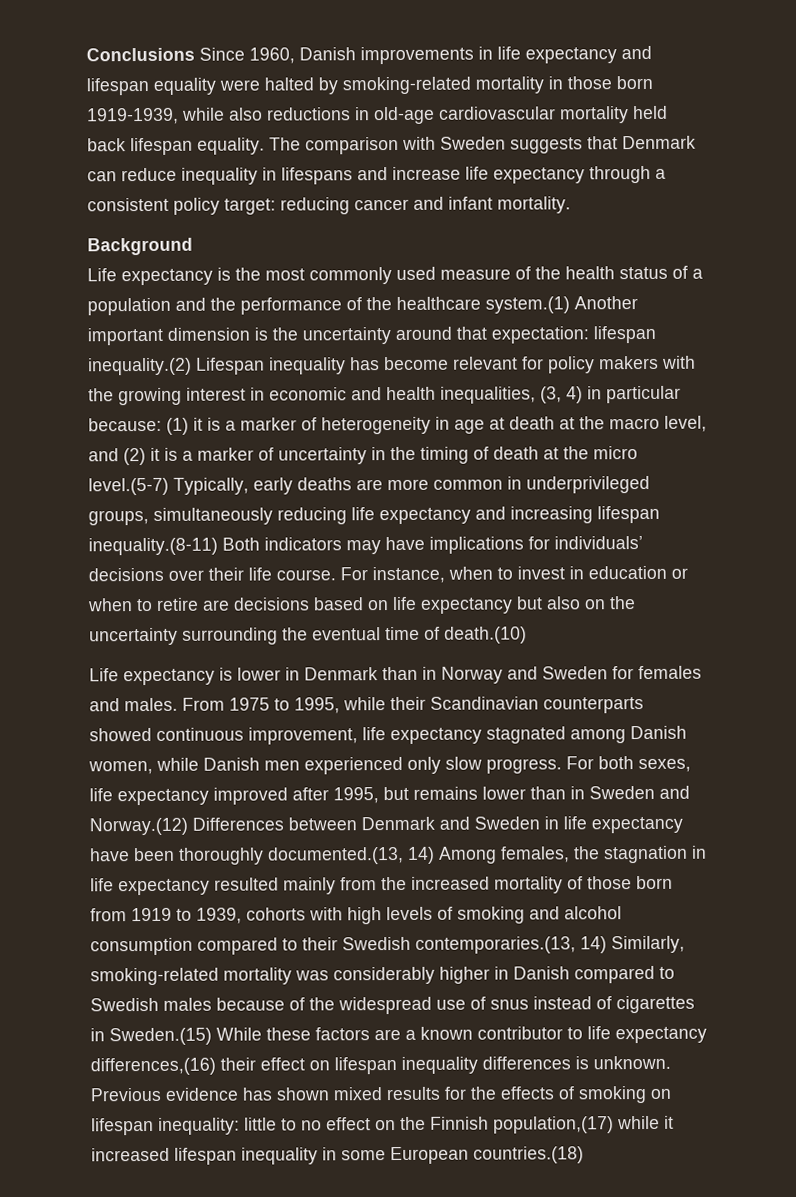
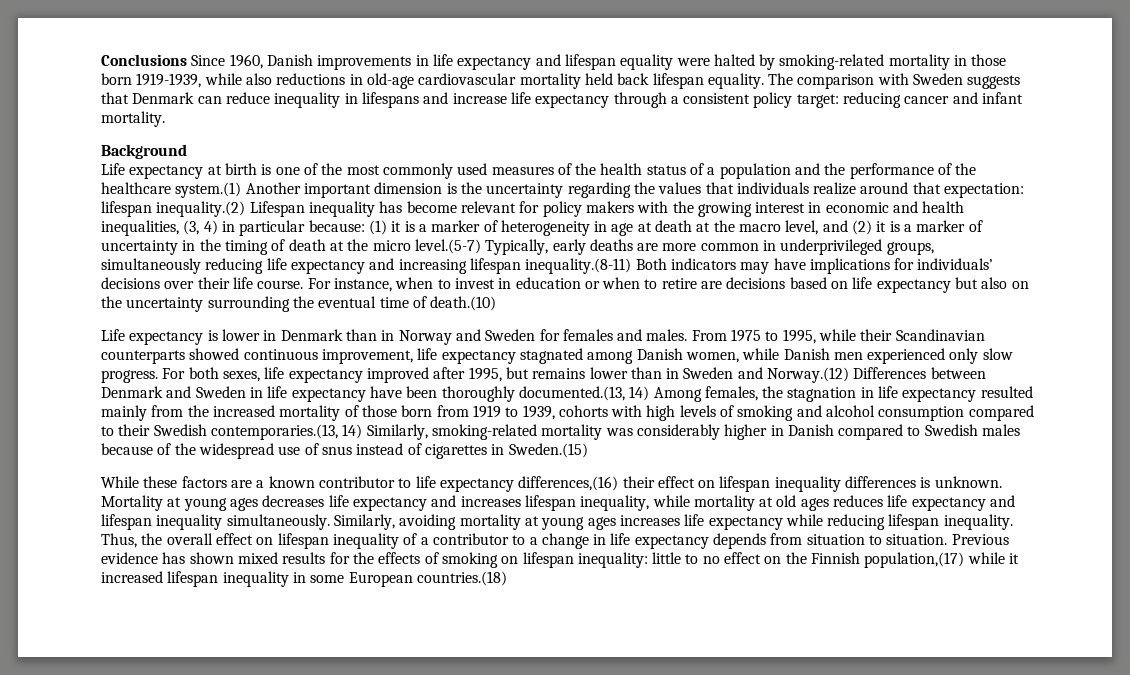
- Life expectancy is the most commonly used measure of the health status of a population and the performance of the healthcare system.(1) Another important dimension is the uncertainty around that expectation:
+ Life expectancy at birth is one of the most commonly used measures of the health status of a population and the performance of the healthcare system.(1) Another important dimension is the uncertainty regarding the values that individuals realize around that expectation:
- For both sexes, life expectancy improved after 1995, but remains lower than in Sweden and Norway.(12) Differences between Denmark and Sweden in life expectancy have been thoroughly documented.(13, 14) Among females, the stagnation in life expectancy resulted mainly from the increased mortality of those born from 1919 to 1939, cohorts with high levels of smoking and alcohol consumption compared to their Swedish contemporaries.(13, 14) Similarly, smoking-related mortality was considerably higher in Danish compared to Swedish males because of the widespread use of snus instead of cigarettes in Sweden.(15) While these factors are a known contributor to life expectancy differences,(16) their effect on lifespan inequality differences is unknown.
+ For both sexes, life expectancy improved after 1995, but remains lower than in Sweden and Norway.(12) Differences between Denmark and Sweden in life expectancy have been thoroughly documented.(13, 14) Among females, the stagnation in life expectancy resulted mainly from the increased mortality of those born from 1919 to 1939, cohorts with high levels of smoking and alcohol consumption compared to their Swedish contemporaries.(13, 14) Similarly, smoking-related mortality was considerably higher in Danish compared to Swedish males because of the widespread use of snus instead of cigarettes in Sweden.(15)
+ While these factors are a known contributor to life expectancy differences,(16) their effect on lifespan inequality differences is unknown.
+ Mortality at young ages decreases life expectancy and increases lifespan inequality, while mortality at old ages reduces life expectancy and lifespan inequality simultaneously. Similarly, avoiding mortality at young ages increases life expectancy while reducing lifespan inequality. Thus, the overall effect on lifespan inequality of a contributor to a change in life expectancy depends from situation to situation.

